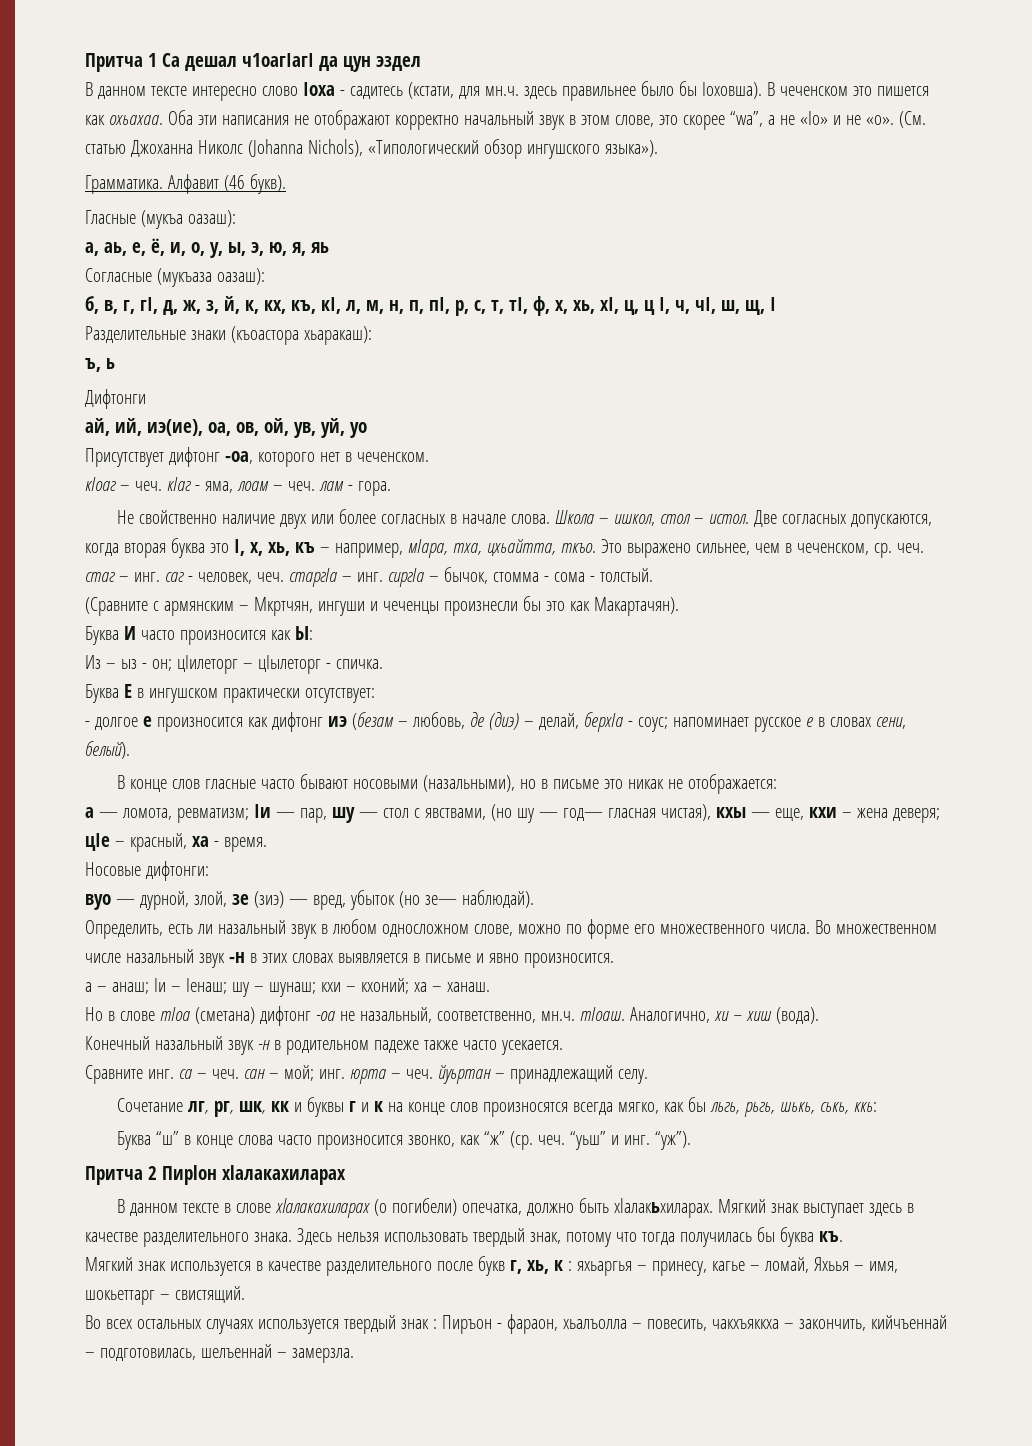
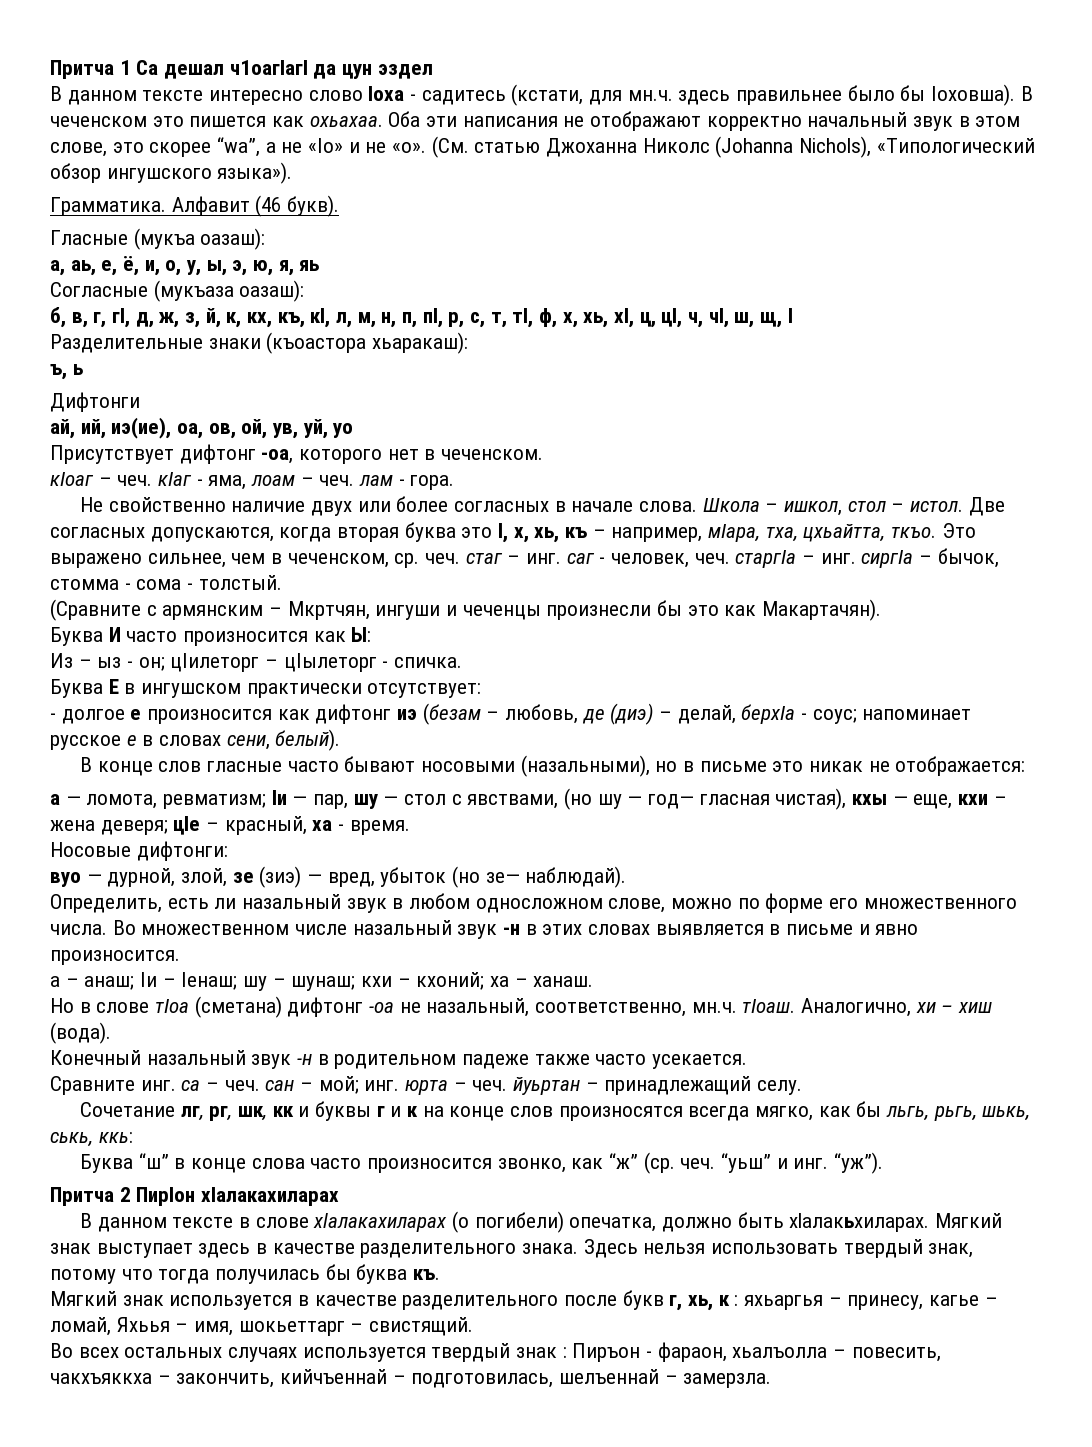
- б, в, г, гI, д, ж, з, й, к, кх, къ, кI, л, м, н, п, пI, р, с, т, тI, ф, х, хь, хӀ, ц, ц I, ч, чI, ш, щ, I
+ б, в, г, гI, д, ж, з, й, к, кх, къ, кI, л, м, н, п, пI, р, с, т, тI, ф, х, хь, хӀ, ц, цI, ч, чI, ш, щ, I

